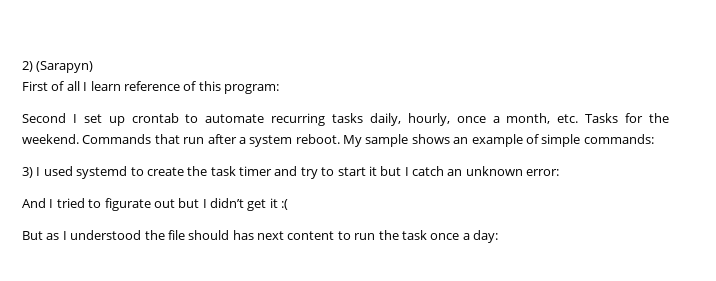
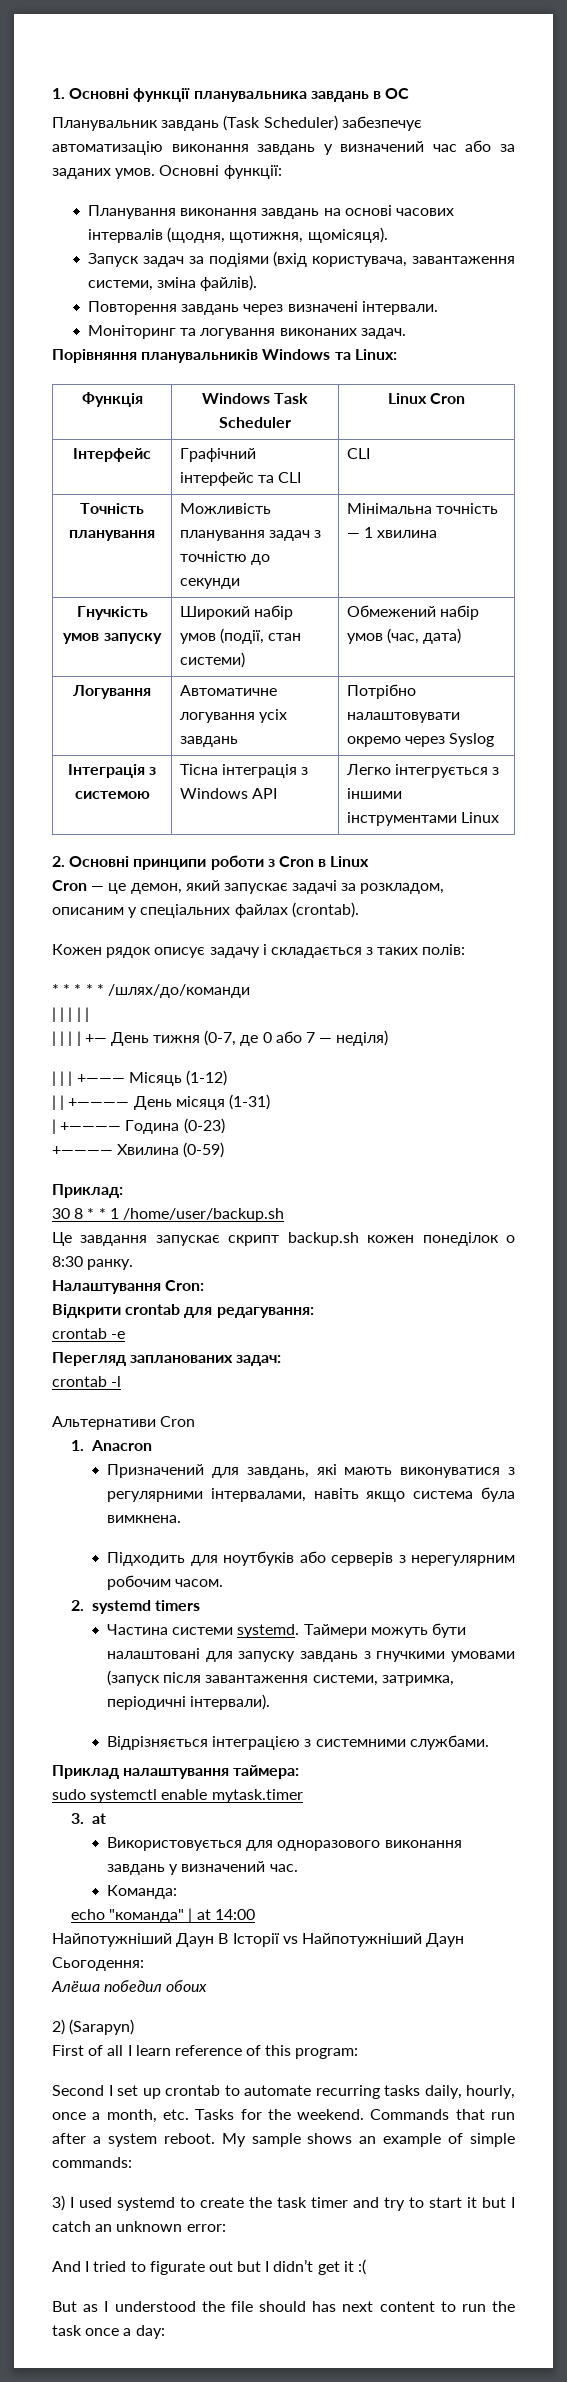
+ 1. Основні функції планувальника завдань в ОС
+ Планувальник завдань (Task Scheduler) забезпечує автоматизацію виконання завдань у визначений час або за заданих умов. Основні функції:
+ Планування виконання завдань на основі часових інтервалів (щодня, щотижня, щомісяця).
+ Запуск задач за подіями (вхід користувача, завантаження системи, зміна файлів).
+ Повторення завдань через визначені інтервали.
+ Моніторинг та логування виконаних задач.
+ Порівняння планувальників Windows та Linux:
+ Функція | Windows Task Scheduler | Linux Cron
+ Інтерфейс | Графічний інтерфейс та CLI | CLI
+ Точність планування | Можливість планування задач з точністю до секунди | Мінімальна точність — 1 хвилина
+ Гнучкість умов запуску | Широкий набір умов (події, стан системи) | Обмежений набір умов (час, дата)
+ Логування | Автоматичне логування усіх завдань | Потрібно налаштовувати окремо через Syslog
+ Інтеграція з системою | Тісна інтеграція з Windows API | Легко інтегрується з іншими інструментами Linux
+ 2. Основні принципи роботи з Cron в Linux
+ Cron — це демон, який запускає задачі за розкладом, описаним у спеціальних файлах (crontab).
+ Кожен рядок описує задачу і складається з таких полів:
+ * * * * * /шлях/до/команди
+ | | | | |
+ | | | | +— День тижня (0-7, де 0 або 7 — неділя)
+ | | | +——— Місяць (1-12)
+ | | +———— День місяця (1-31)
+ | +———— Година (0-23)
+ +———— Хвилина (0-59)
+ Приклад:
+ 30 8 * * 1 /home/user/backup.sh
+ Це завдання запускає скрипт backup.sh кожен понеділок о 8:30 ранку.
+ Налаштування Cron:
+ Відкрити crontab для редагування:
+ crontab -e
+ Перегляд запланованих задач:
+ crontab -l
+ Альтернативи Cron
+ 1. Anacron
+ Призначений для завдань, які мають виконуватися з регулярними інтервалами, навіть якщо система була вимкнена.
+ Підходить для ноутбуків або серверів з нерегулярним робочим часом.
+ 2. systemd timers
+ Частина системи systemd. Таймери можуть бути налаштовані для запуску завдань з гнучкими умовами (запуск після завантаження системи, затримка, періодичні інтервали).
+ Відрізняється інтеграцією з системними службами.
+ Приклад налаштування таймера:
+ sudo systemctl enable mytask.timer
+ 3. at
+ Використовується для одноразового виконання завдань у визначений час.
+ Команда:
+ echo "команда" | at 14:00
+ Найпотужніший Даун В Історії vs Найпотужніший Даун Сьогодення:
+ Алёша победил обоих

